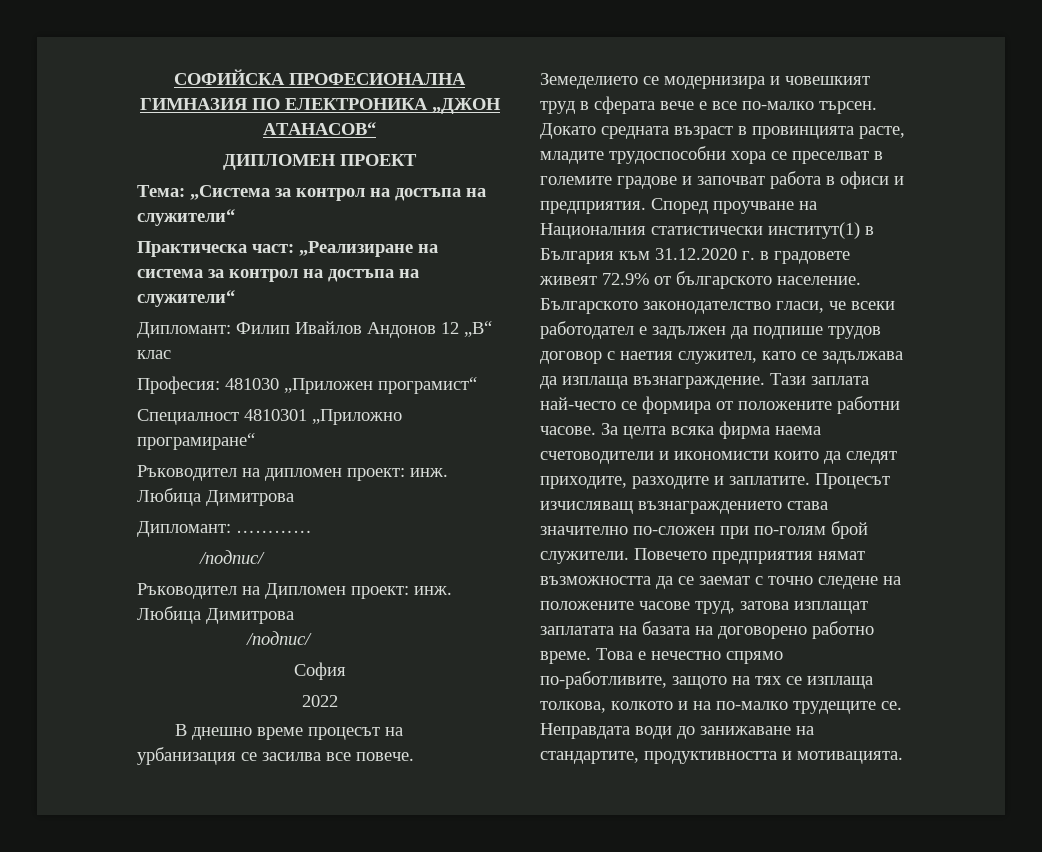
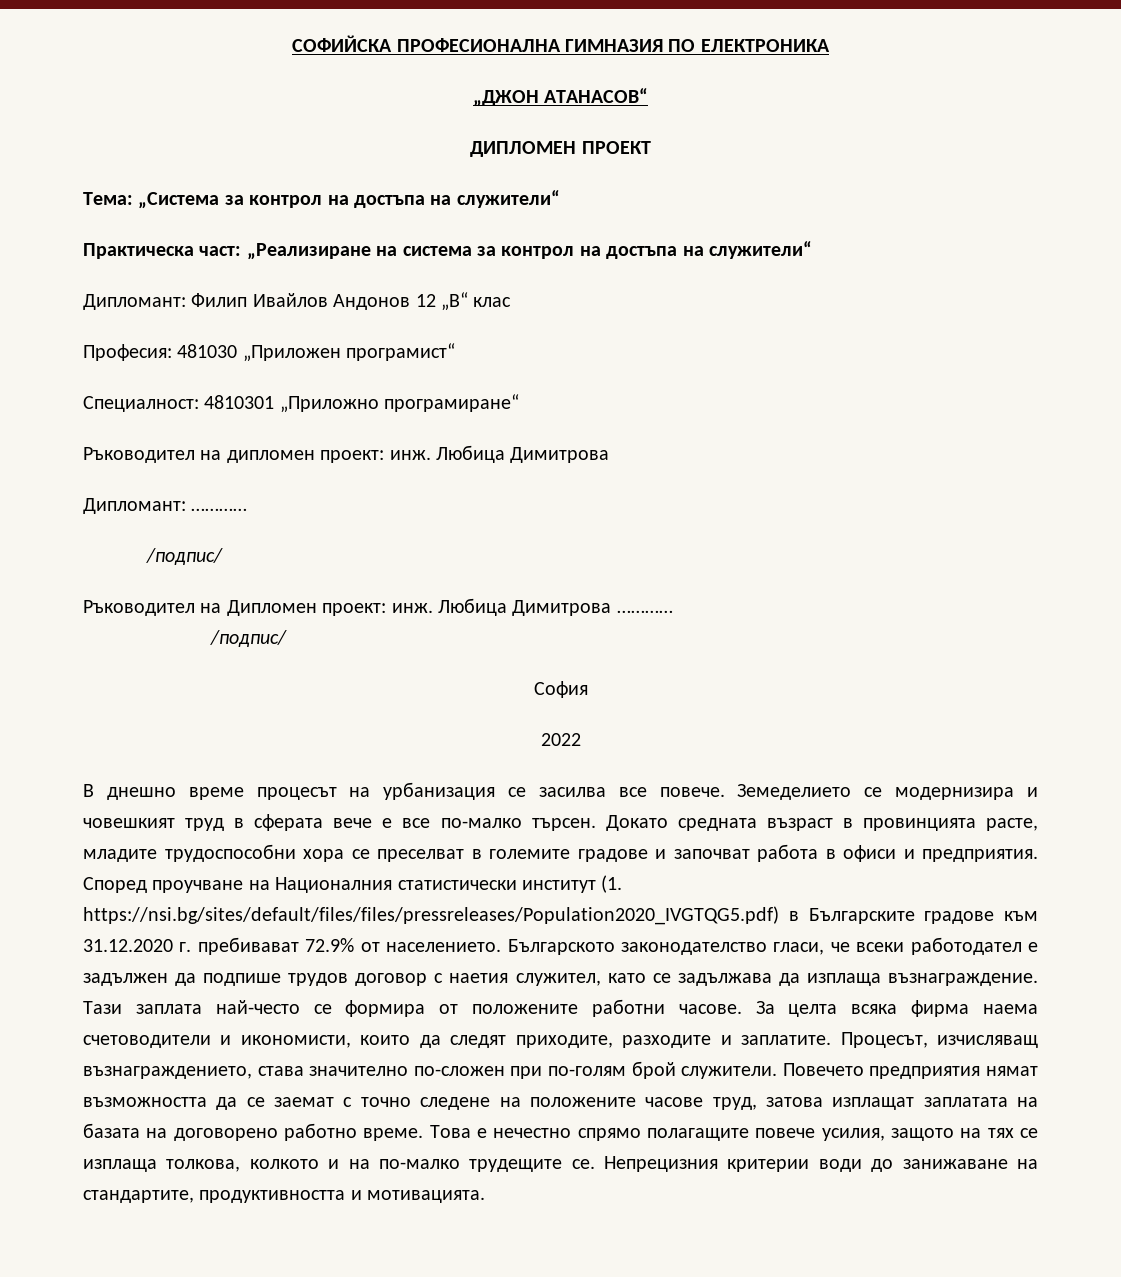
- СОФИЙСКА ПРОФЕСИОНАЛНА ГИМНАЗИЯ ПО ЕЛЕКТРОНИКА „ДЖОН АТАНАСОВ“
+ СОФИЙСКА ПРОФЕСИОНАЛНА ГИМНАЗИЯ ПО ЕЛЕКТРОНИКА
+ „ДЖОН АТАНАСОВ“
- Специалност 4810301 „Приложно програмиране“
+ Специалност: 4810301 „Приложно програмиране“
- Ръководител на Дипломен проект: инж. Любица Димитрова
+ Ръководител на Дипломен проект: инж. Любица Димитрова …………
- Според проучване на Националния статистически институт(1) в България към 31.12.2020 г. в градовете живеят 72.9% от българското население.
+ Според проучване на Националния статистически институт (1. https://nsi.bg/sites/default/files/files/pressreleases/Population2020_IVGTQG5.pdf) в Българските градове към 31.12.2020 г. пребивават 72.9% от населението.
- За целта всяка фирма наема счетоводители и икономисти които да следят приходите, разходите и заплатите.
+ За целта всяка фирма наема счетоводители и икономисти, които да следят приходите, разходите и заплатите.
- Процесът изчисляващ възнаграждението става значително по-сложен при по-голям брой служители.
+ Процесът, изчисляващ възнаграждението, става значително по-сложен при по-голям брой служители.
- Това е нечестно спрямо по-работливите, защото на тях се изплаща толкова, колкото и на по-малко трудещите се.
+ Това е нечестно спрямо полагащите повече усилия, защото на тях се изплаща толкова, колкото и на по-малко трудещите се.
- Неправдата води до занижаване на стандартите, продуктивността и мотивацията.
+ Непрецизния критерии води до занижаване на стандартите, продуктивността и мотивацията.

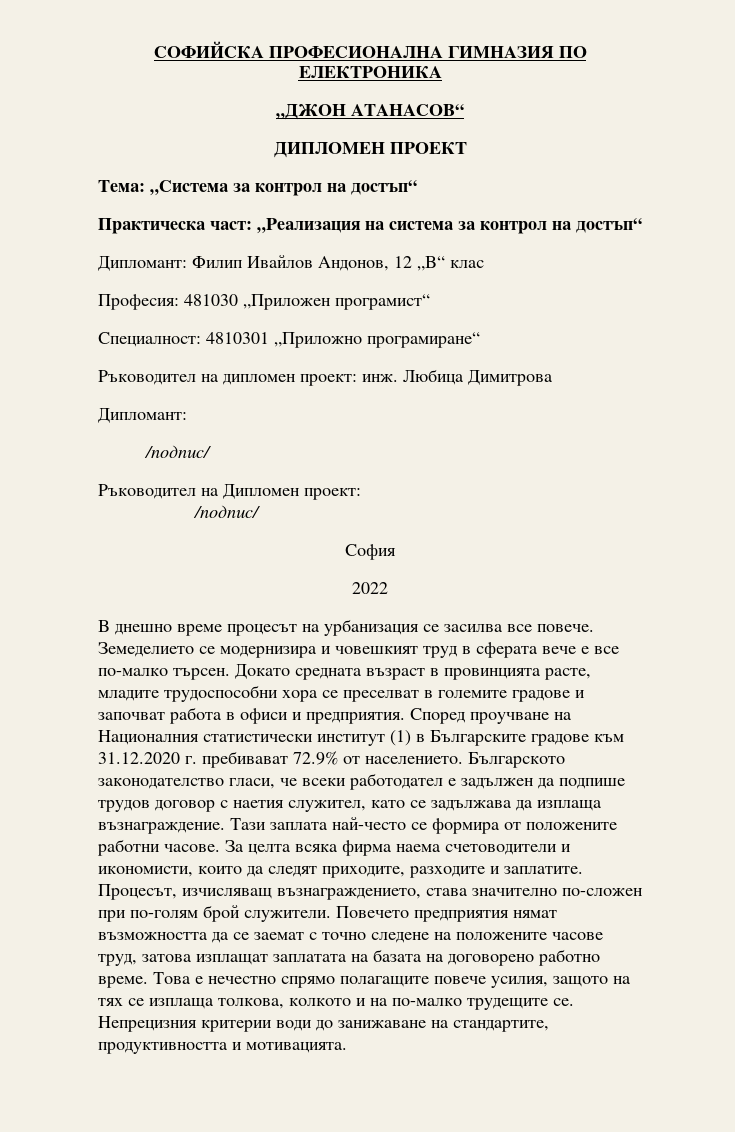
- Тема: „Система за контрол на достъпа на служители“
+ Тема: „Система за контрол на достъп“
- Практическа част: „Реализиране на система за контрол на достъпа на служители“
+ Практическа част: „Реализация на система за контрол на достъп“
- Дипломант: Филип Ивайлов Андонов 12 „В“ клас
+ Дипломант: Филип Ивайлов Андонов, 12 „В“ клас
  Ръководител на дипломен проект: инж. Любица Димитрова
- Дипломант: …………
+ Дипломант:
- Ръководител на Дипломен проект: инж. Любица Димитрова …………
+ Ръководител на Дипломен проект:
- Според проучване на Националния статистически институт (1. https://nsi.bg/sites/default/files/files/pressreleases/Population2020_IVGTQG5.pdf) в Българските градове към 31.12.2020 г. пребивават 72.9% от населението.
+ Според проучване на Националния статистически институт (1) в Българските градове към 31.12.2020 г. пребивават 72.9% от населението.

